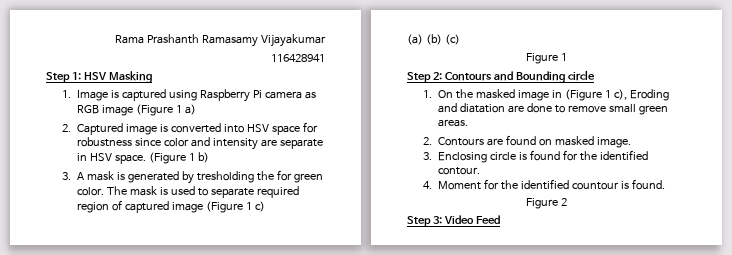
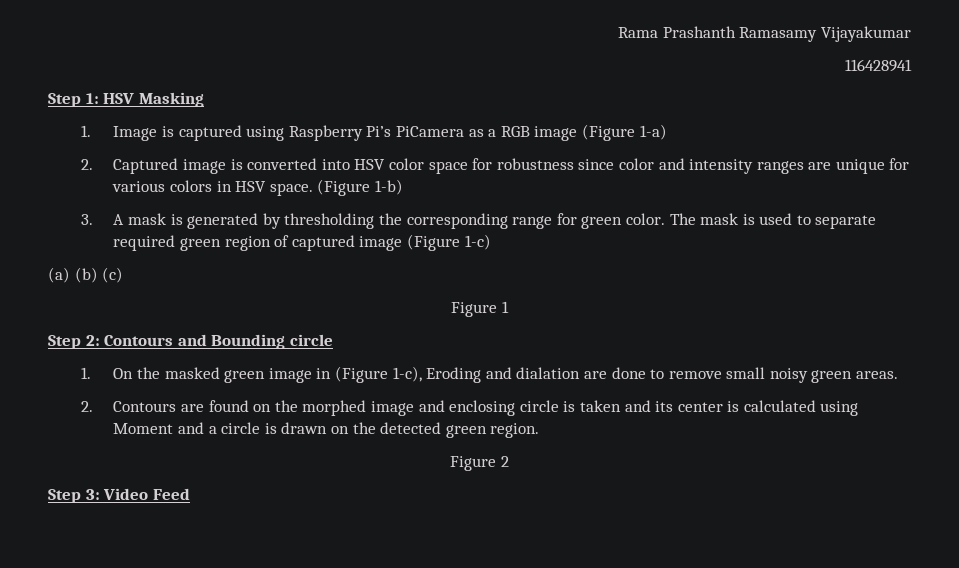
- 1. Image is captured using Raspberry Pi camera as RGB image (Figure 1 a)
+ 1. Image is captured using Raspberry Pi’s PiCamera as a RGB image (Figure 1-a)
- 2. Captured image is converted into HSV space for robustness since color and intensity are separate in HSV space.
+ 2. Captured image is converted into HSV color space for robustness since color and intensity ranges are unique for various colors in HSV space.
- (Figure 1 b)
+ (Figure 1-b)
- 3. A mask is generated by tresholding the for green color.
+ 3. A mask is generated by thresholding the corresponding range for green color.
- The mask is used to separate required region of captured image (Figure 1 c)
+ The mask is used to separate required green region of captured image (Figure 1-c)
- 1. On the masked image in (Figure 1 c), Eroding and diatation are done to remove small green areas.
+ 1. On the masked green image in (Figure 1-c), Eroding and dialation are done to remove small noisy green areas.
- 2. Contours are found on masked image.
- 3. Enclosing circle is found for the identified contour.
- 4. Moment for the identified countour is found.
+ 2. Contours are found on the morphed image and enclosing circle is taken and its center is calculated using Moment and a circle is drawn on the detected green region.

